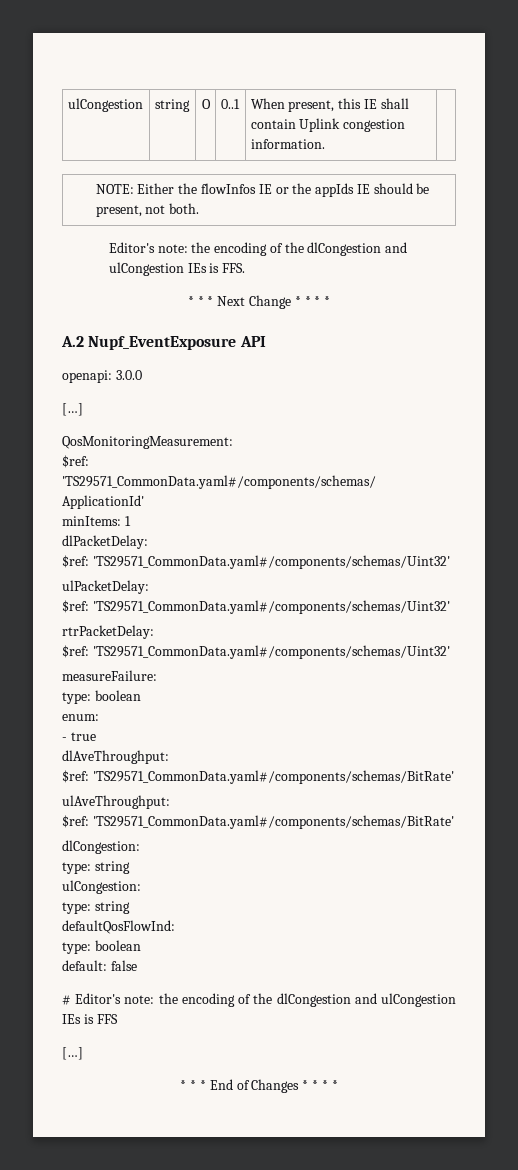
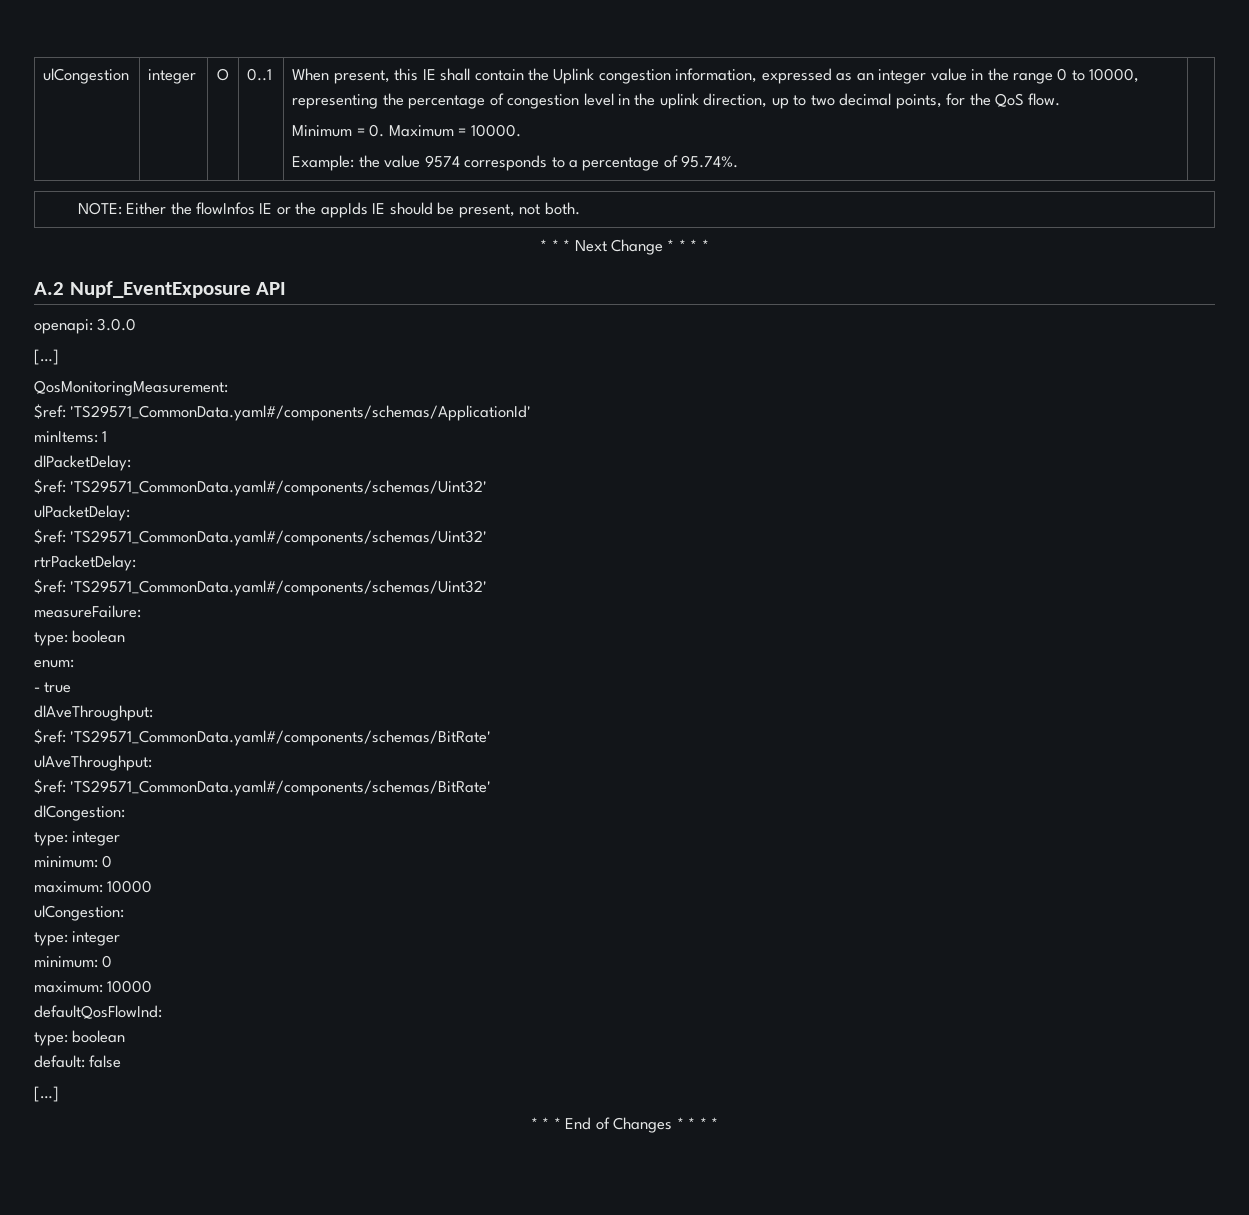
- ulCongestion | string
+ ulCongestion | integer
- When present, this IE shall contain Uplink congestion information.
+ When present, this IE shall contain the Uplink congestion information, expressed as an integer value in the range 0 to 10000, representing the percentage of congestion level in the uplink direction, up to two decimal points, for the QoS flow.
+ Minimum = 0. Maximum = 10000.
+ Example: the value 9574 corresponds to a percentage of 95.74%.
- Editor's note: the encoding of the dlCongestion and ulCongestion IEs is FFS.
  dlCongestion:
- type: string
+ type: integer
+ minimum: 0
+ maximum: 10000
  ulCongestion:
- type: string
+ type: integer
+ minimum: 0
+ maximum: 10000
- # Editor's note: the encoding of the dlCongestion and ulCongestion IEs is FFS

